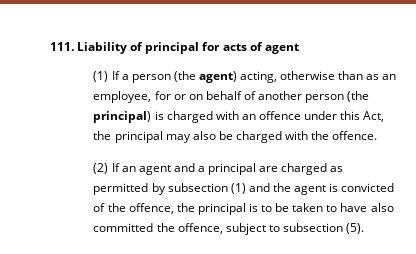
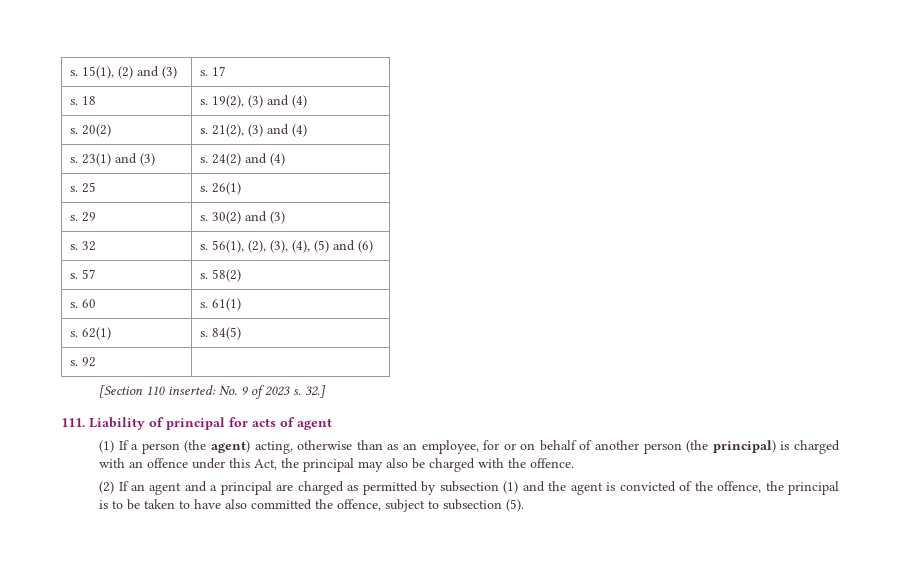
+ s. 15(1), (2) and (3) | s. 17
+ s. 18 | s. 19(2), (3) and (4)
+ s. 20(2) | s. 21(2), (3) and (4)
+ s. 23(1) and (3) | s. 24(2) and (4)
+ s. 25 | s. 26(1)
+ s. 29 | s. 30(2) and (3)
+ s. 32 | s. 56(1), (2), (3), (4), (5) and (6)
+ s. 57 | s. 58(2)
+ s. 60 | s. 61(1)
+ s. 62(1) | s. 84(5)
+ s. 92 |
+ [Section 110 inserted: No. 9 of 2023 s. 32.]

